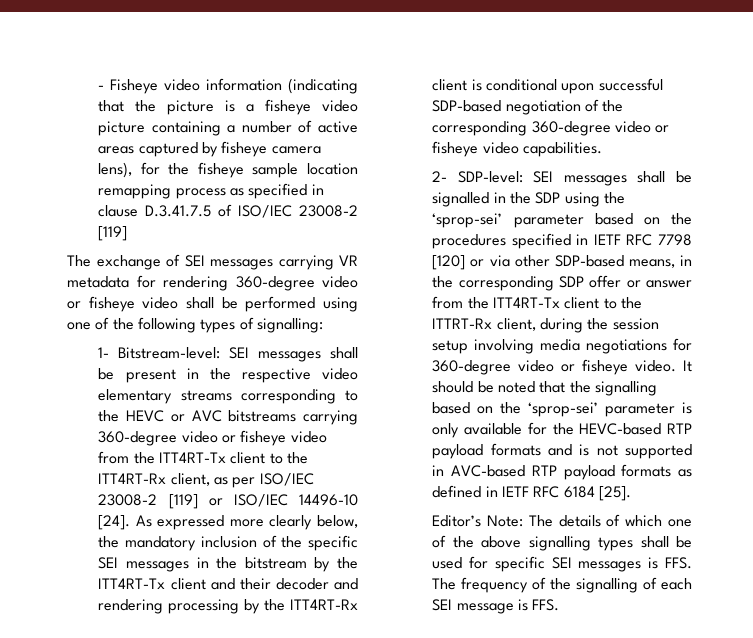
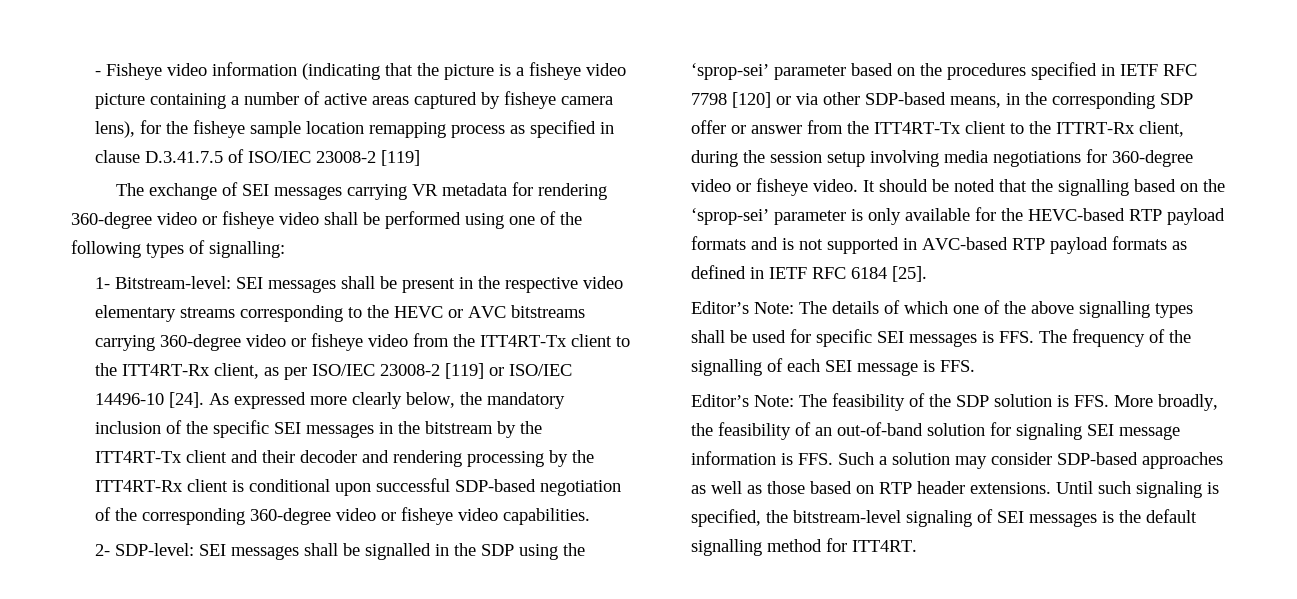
+ Editor’s Note: The feasibility of the SDP solution is FFS. More broadly, the feasibility of an out-of-band solution for signaling SEI message information is FFS. Such a solution may consider SDP-based approaches as well as those based on RTP header extensions. Until such signaling is specified, the bitstream-level signaling of SEI messages is the default signalling method for ITT4RT.

